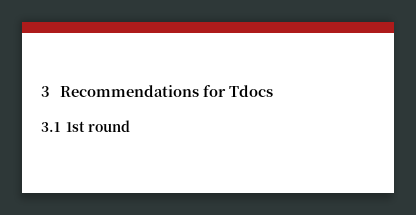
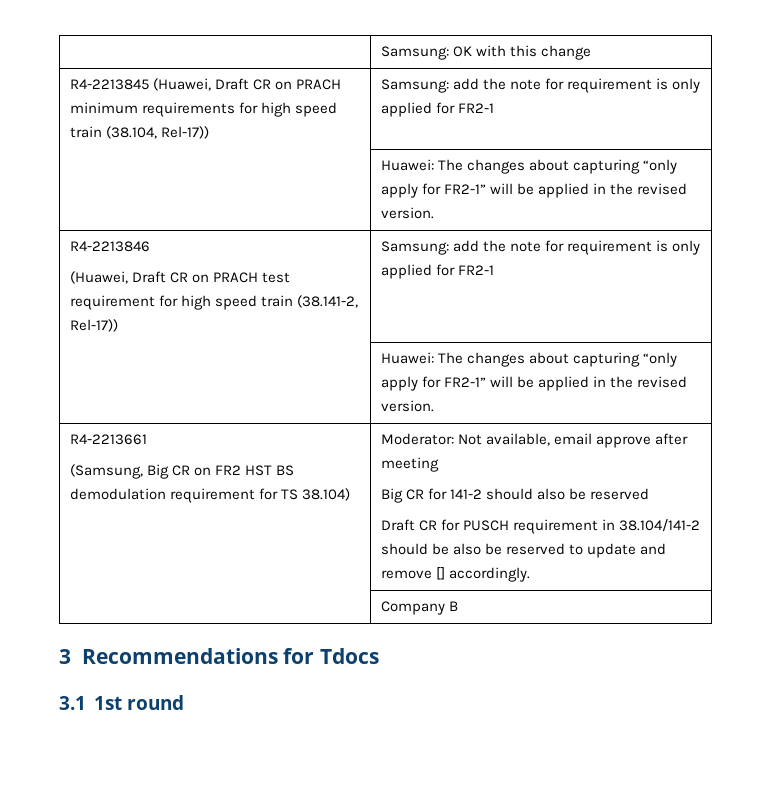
+ | Samsung: OK with this change
+ R4-2213845 (Huawei, Draft CR on PRACH minimum requirements for high speed train (38.104, Rel-17)) | Samsung: add the note for requirement is only applied for FR2-1
+ | Huawei: The changes about capturing “only apply for FR2-1” will be applied in the revised version.
+ R4-2213846
+ (Huawei, Draft CR on PRACH test requirement for high speed train (38.141-2, Rel-17)) | Samsung: add the note for requirement is only applied for FR2-1
+ | Huawei: The changes about capturing “only apply for FR2-1” will be applied in the revised version.
+ R4-2213661
+ (Samsung, Big CR on FR2 HST BS demodulation requirement for TS 38.104) | Moderator: Not available, email approve after meeting
+ Big CR for 141-2 should also be reserved
+ Draft CR for PUSCH requirement in 38.104/141-2 should be also be reserved to update and remove [] accordingly.
+ | Company B

